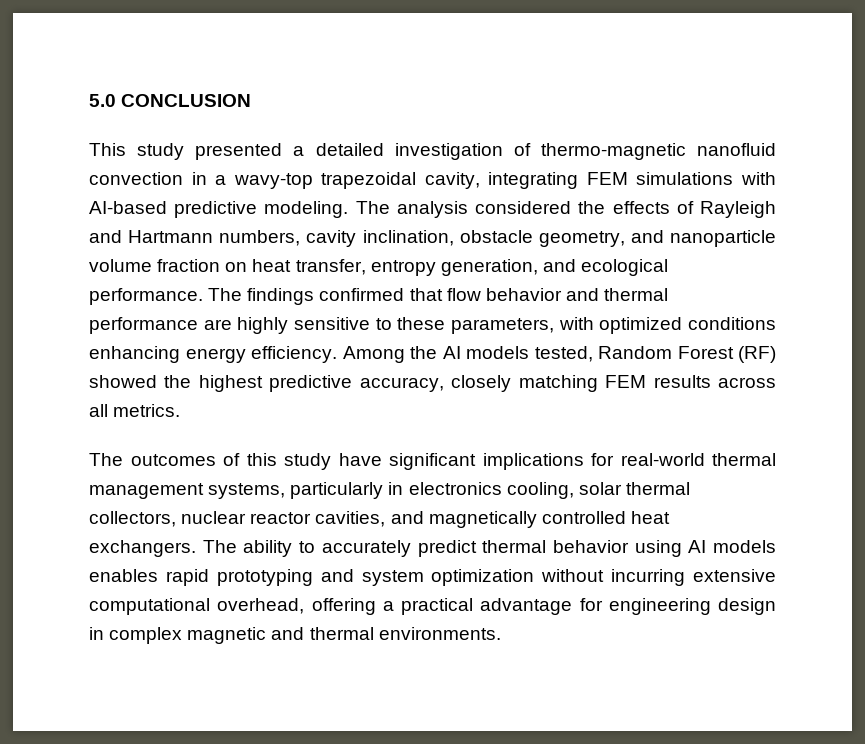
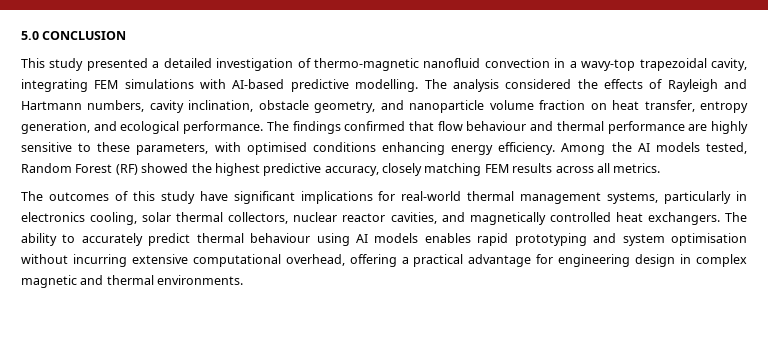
- This study presented a detailed investigation of thermo-magnetic nanofluid convection in a wavy-top trapezoidal cavity, integrating FEM simulations with AI-based predictive modeling.
+ This study presented a detailed investigation of thermo-magnetic nanofluid convection in a wavy-top trapezoidal cavity, integrating FEM simulations with AI-based predictive modelling.
- The findings confirmed that flow behavior and thermal performance are highly sensitive to these parameters, with optimized conditions enhancing energy efficiency.
+ The findings confirmed that flow behaviour and thermal performance are highly sensitive to these parameters, with optimised conditions enhancing energy efficiency.
- The ability to accurately predict thermal behavior using AI models enables rapid prototyping and system optimization without incurring extensive computational overhead, offering a practical advantage for engineering design in complex magnetic and thermal environments.
+ The ability to accurately predict thermal behaviour using AI models enables rapid prototyping and system optimisation without incurring extensive computational overhead, offering a practical advantage for engineering design in complex magnetic and thermal environments.

